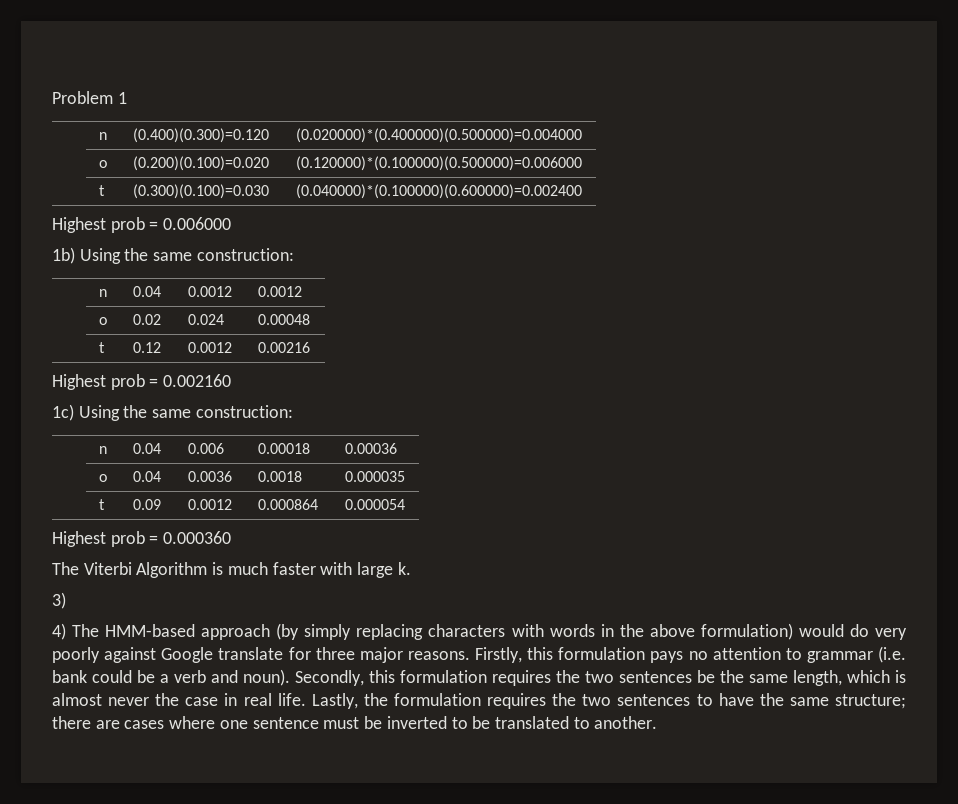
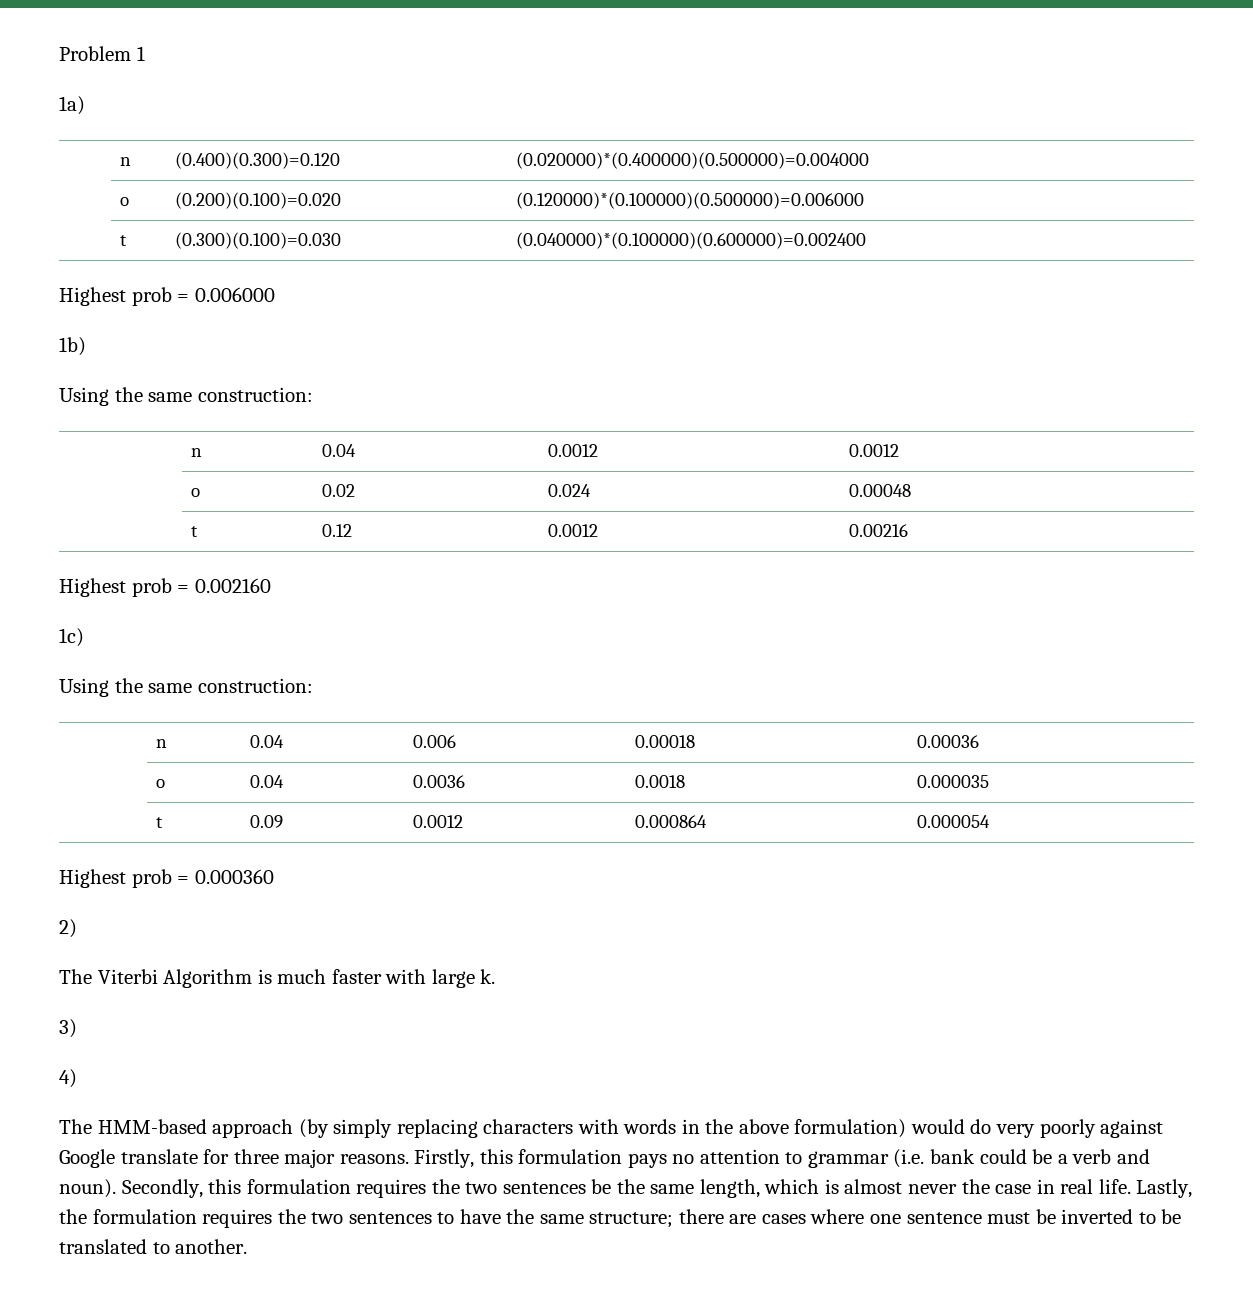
+ 1a)
- 1b) Using the same construction:
+ 1b)
+ Using the same construction:
- 1c) Using the same construction:
+ 1c)
+ Using the same construction:
+ 2)
- 4) The HMM-based approach (by simply replacing characters with words in the above formulation) would do very poorly against Google translate for three major reasons.
+ 4)
+ The HMM-based approach (by simply replacing characters with words in the above formulation) would do very poorly against Google translate for three major reasons.

